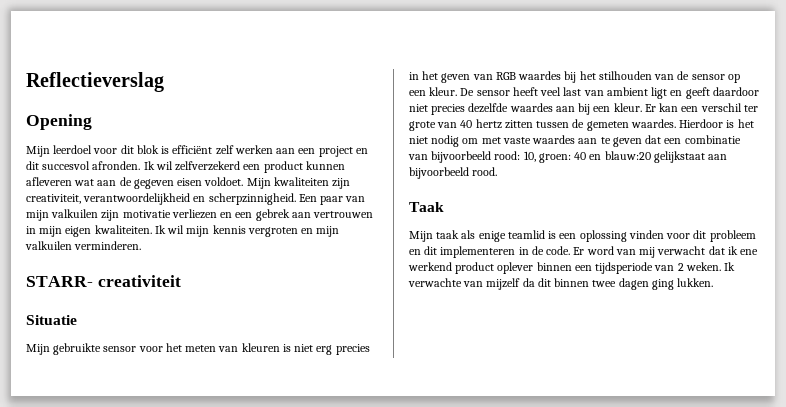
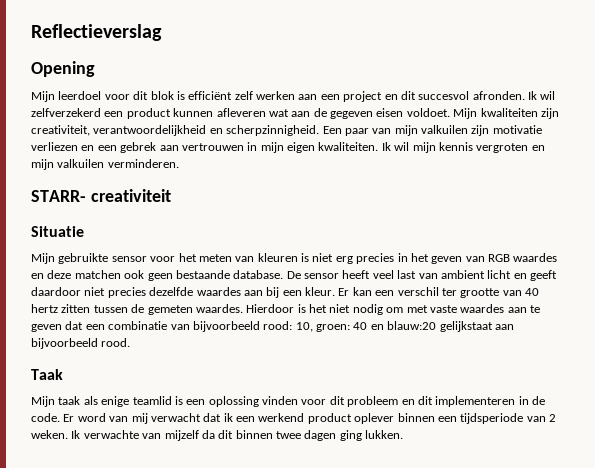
- Mijn gebruikte sensor voor het meten van kleuren is niet erg precies in het geven van RGB waardes bij het stilhouden van de sensor op een kleur.
+ Mijn gebruikte sensor voor het meten van kleuren is niet erg precies in het geven van RGB waardes en deze matchen ook geen bestaande database.
- De sensor heeft veel last van ambient ligt en geeft daardoor niet precies dezelfde waardes aan bij een kleur.
+ De sensor heeft veel last van ambient licht en geeft daardoor niet precies dezelfde waardes aan bij een kleur.
- Er kan een verschil ter grote van 40 hertz zitten tussen de gemeten waardes.
+ Er kan een verschil ter grootte van 40 hertz zitten tussen de gemeten waardes.
- Er word van mij verwacht dat ik ene werkend product oplever binnen een tijdsperiode van 2 weken.
+ Er word van mij verwacht dat ik een werkend product oplever binnen een tijdsperiode van 2 weken.

